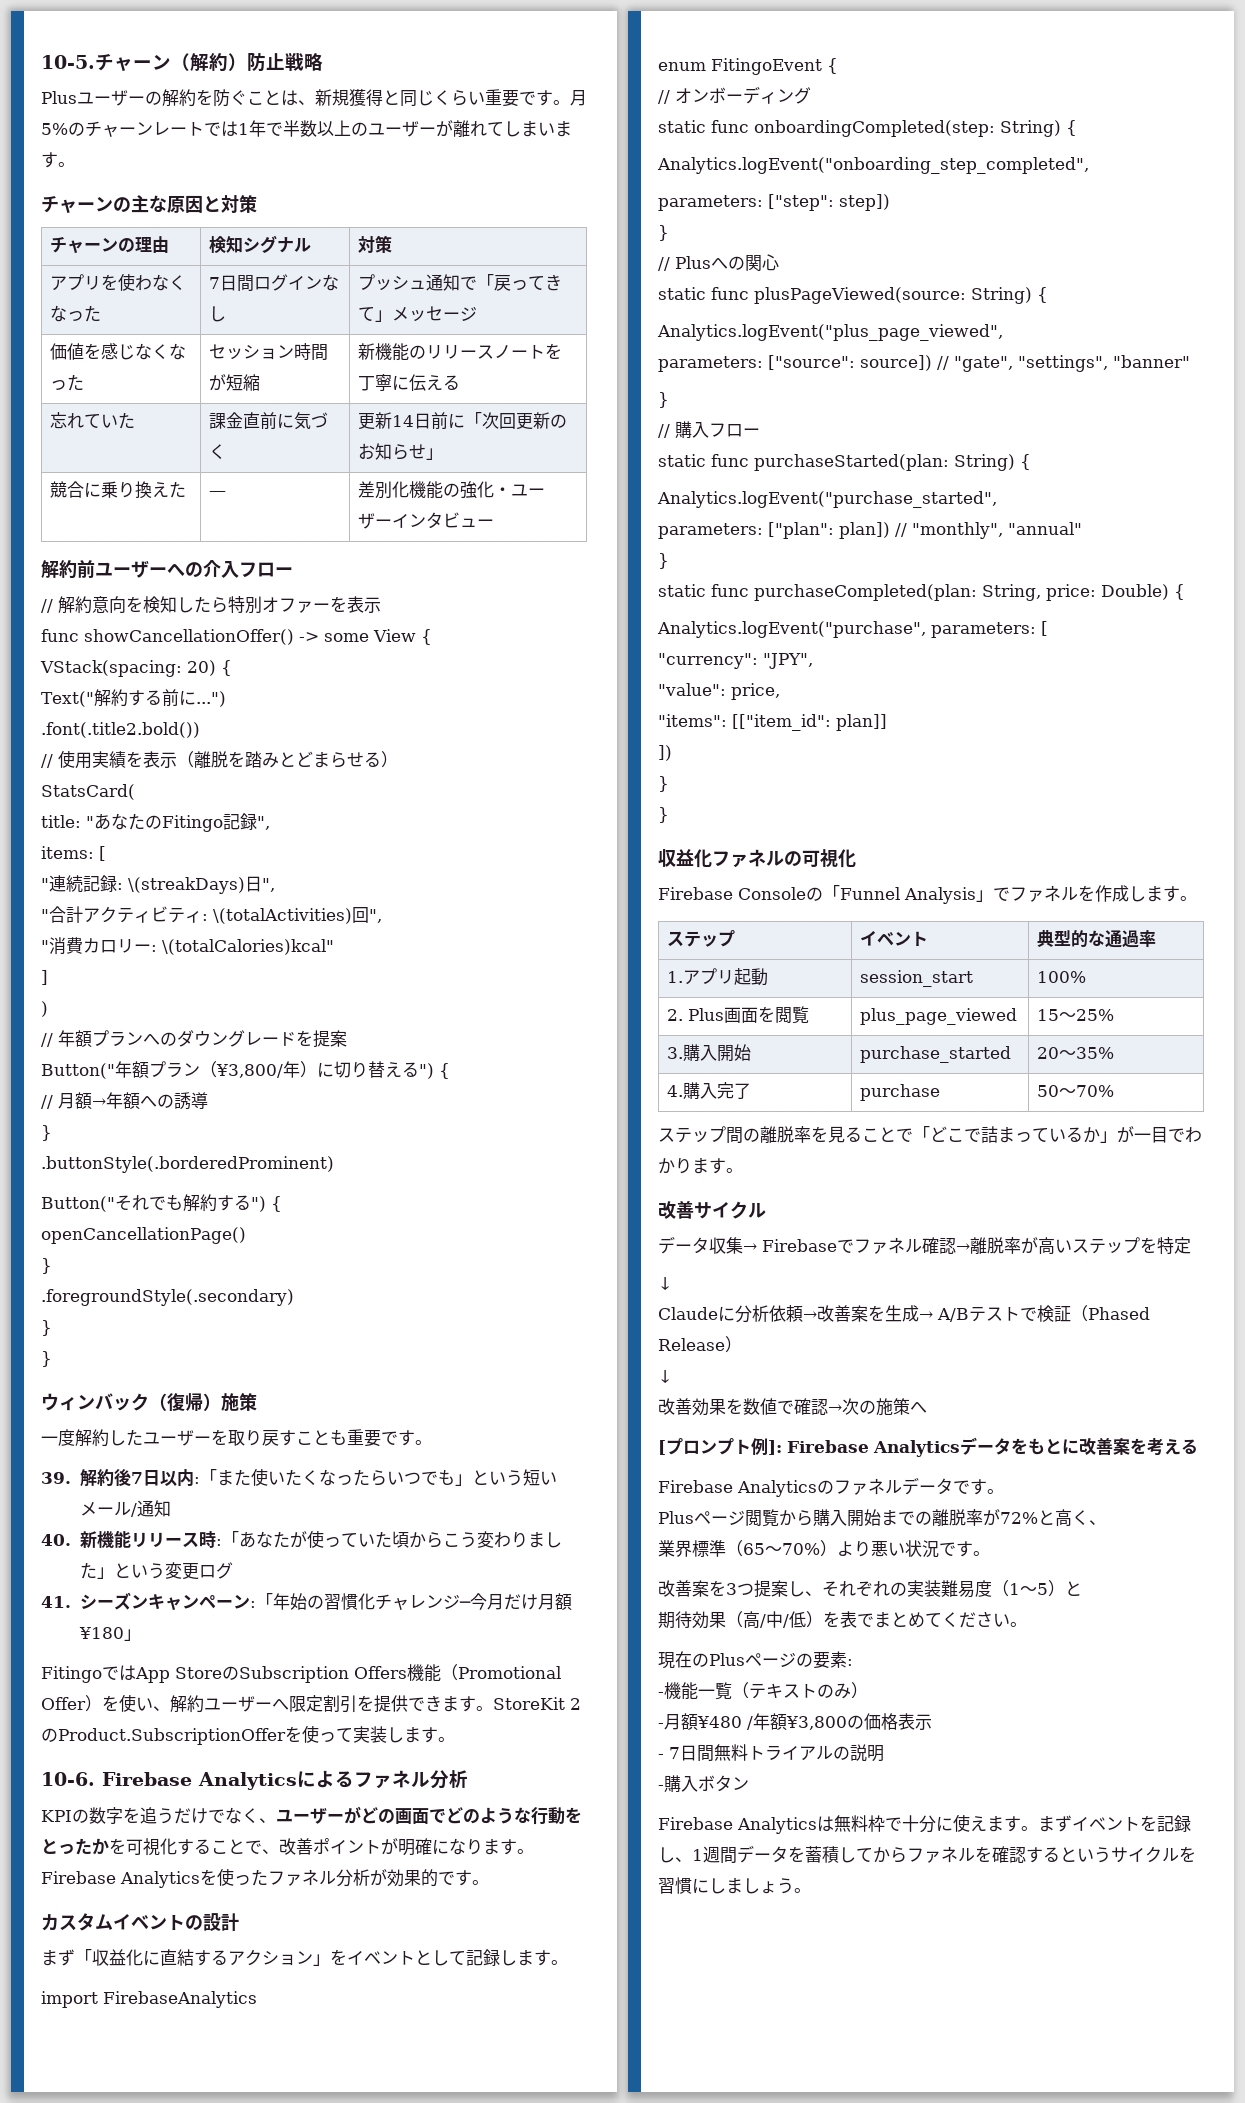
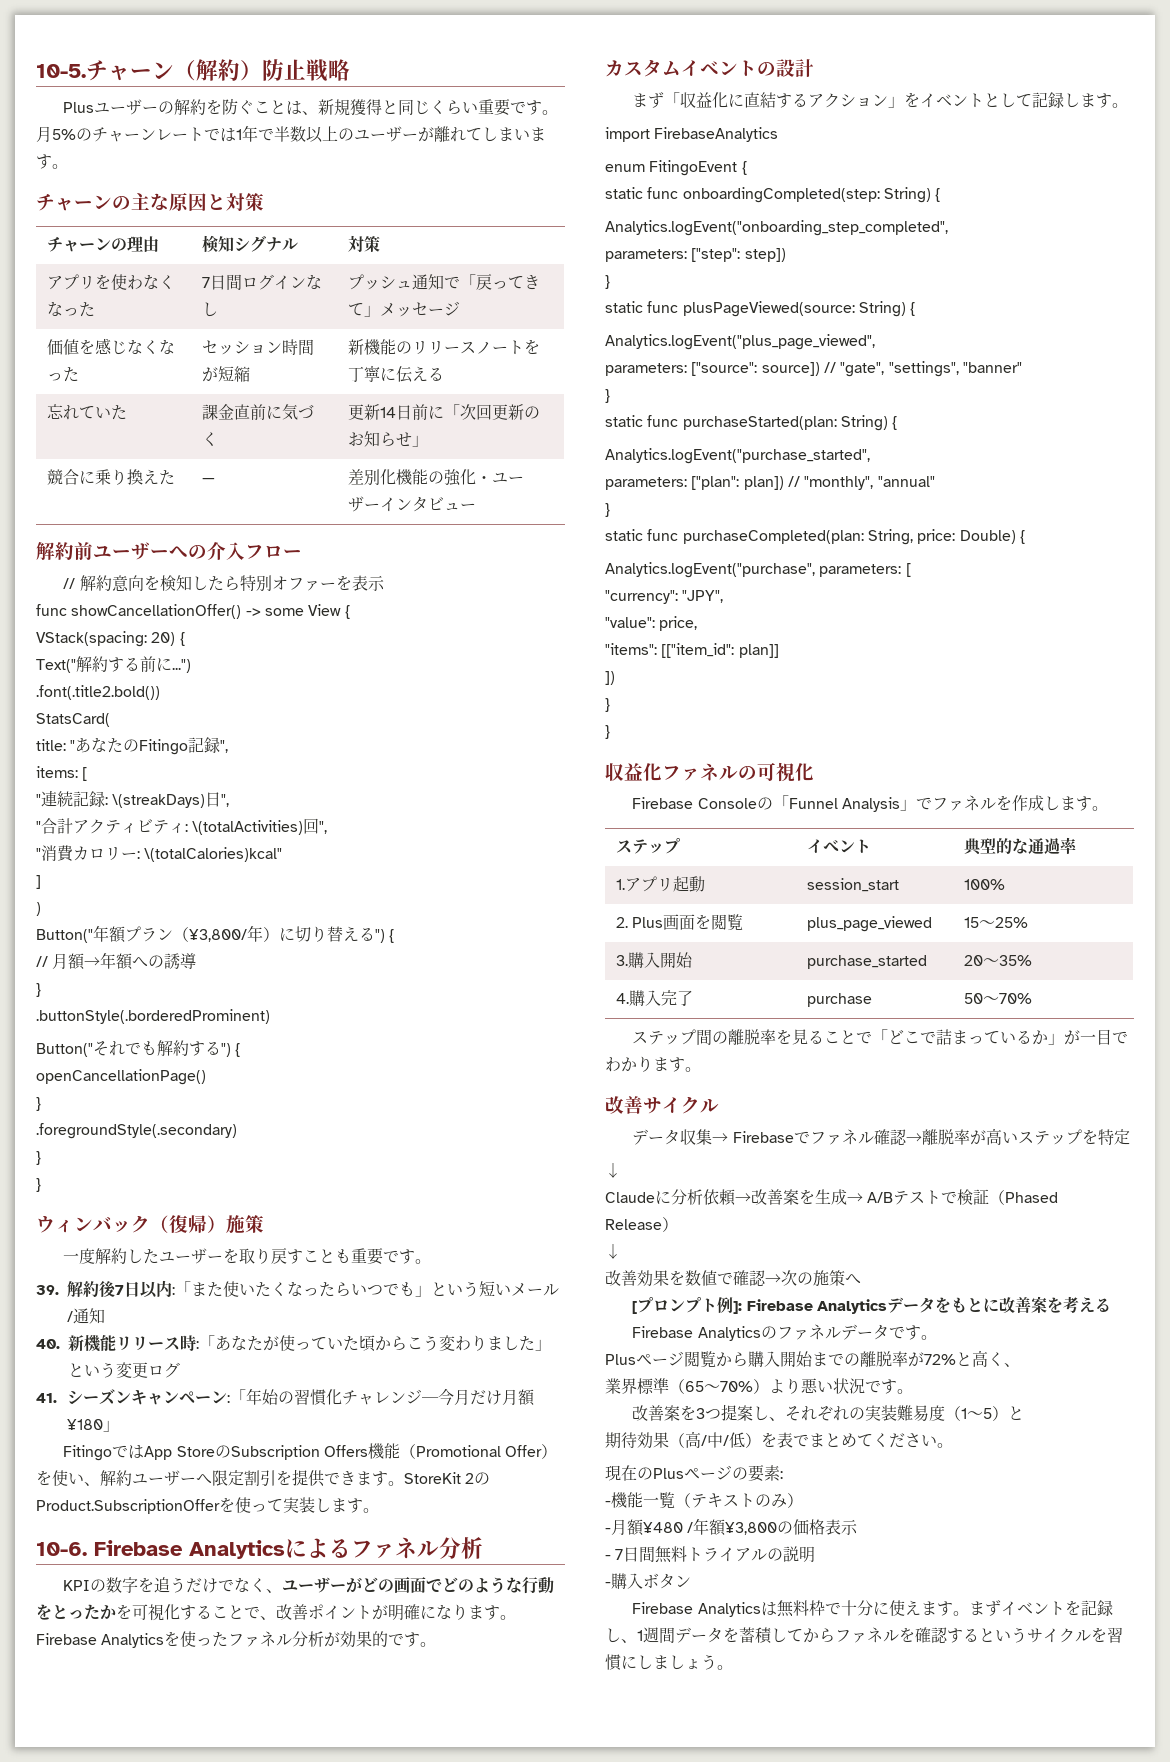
- // 使用実績を表示（離脱を踏みとどまらせる）
- // 年額プランへのダウングレードを提案
- // オンボーディング
- // Plusへの関心
- // 購入フロー

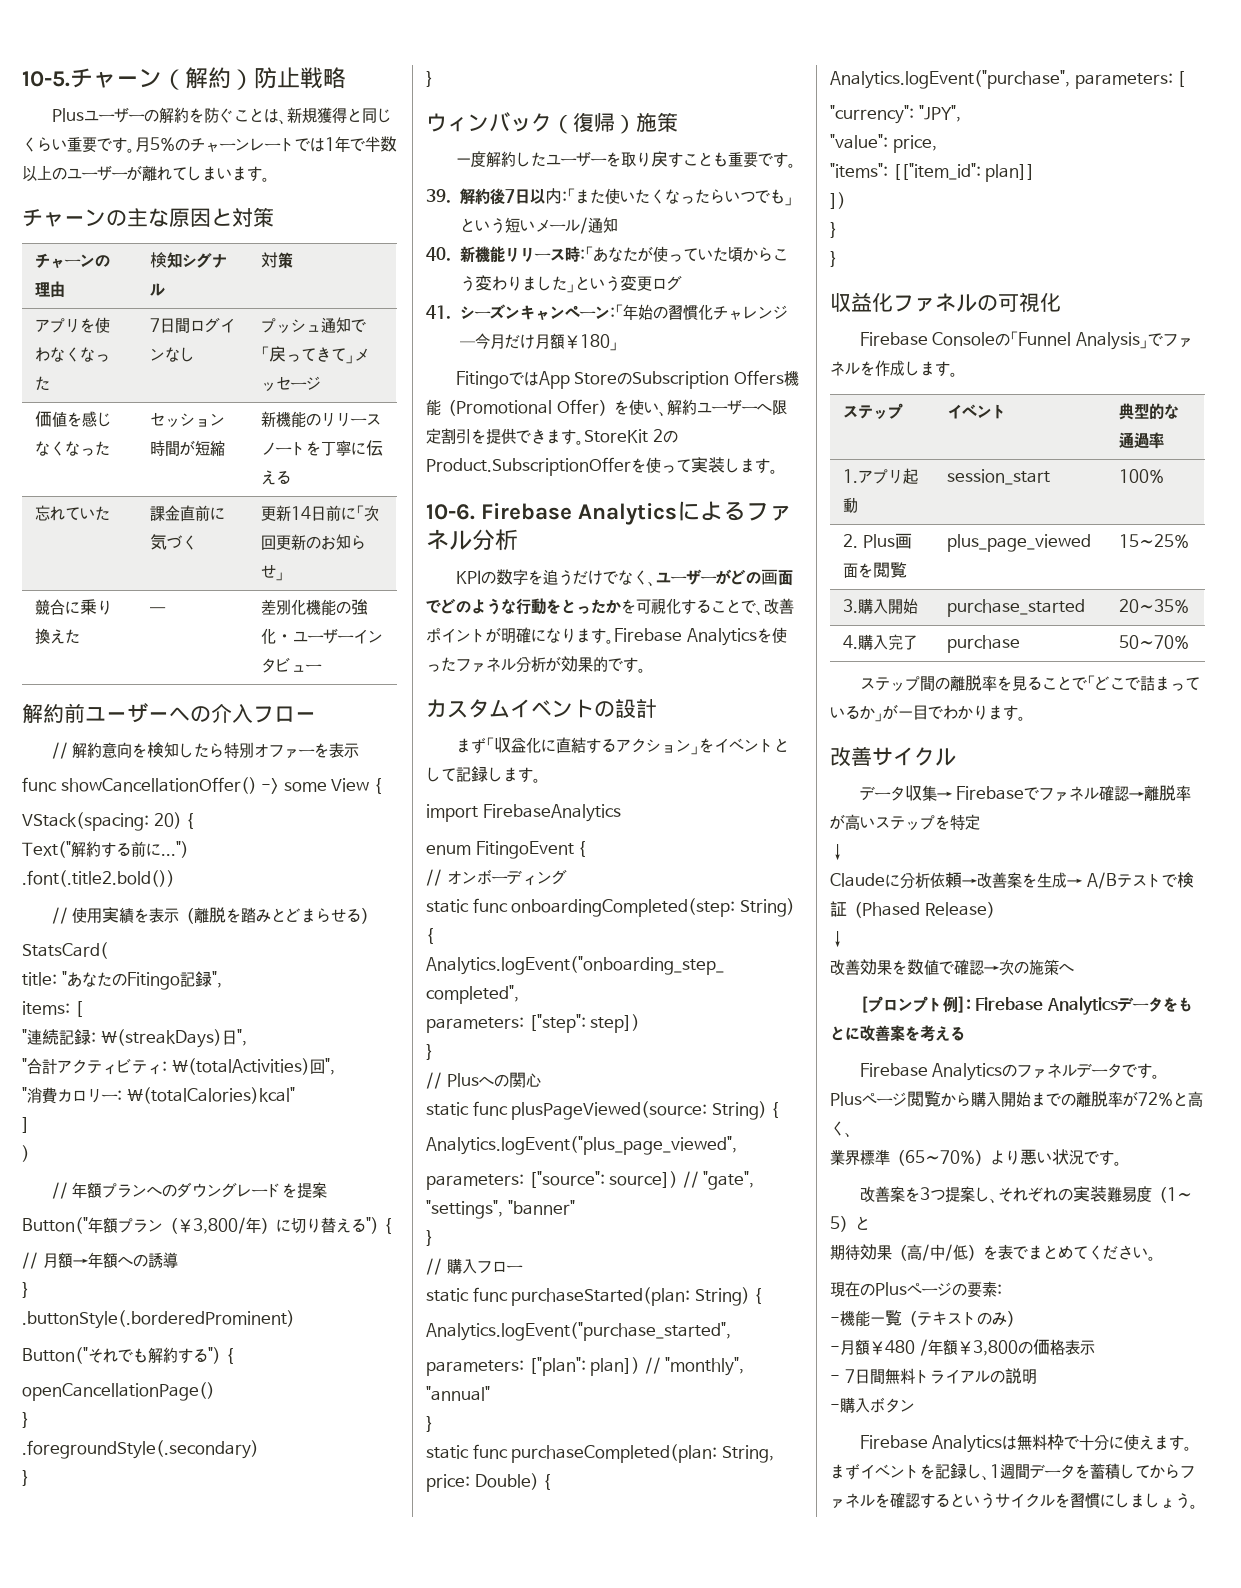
+ // 使用実績を表示（離脱を踏みとどまらせる）
+ // 年額プランへのダウングレードを提案
+ // オンボーディング
+ // Plusへの関心
+ // 購入フロー

